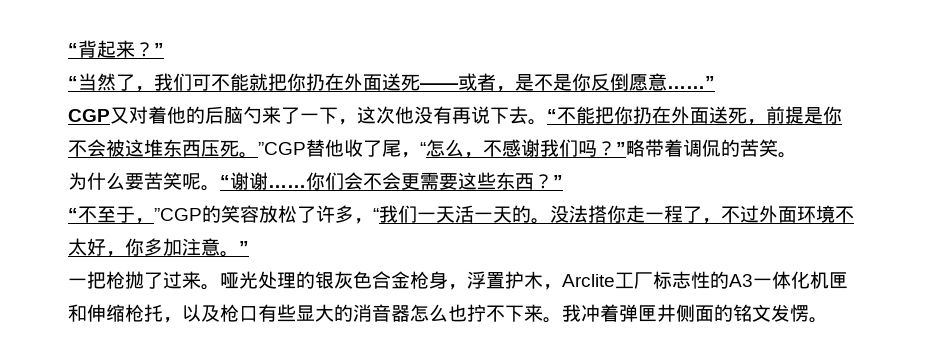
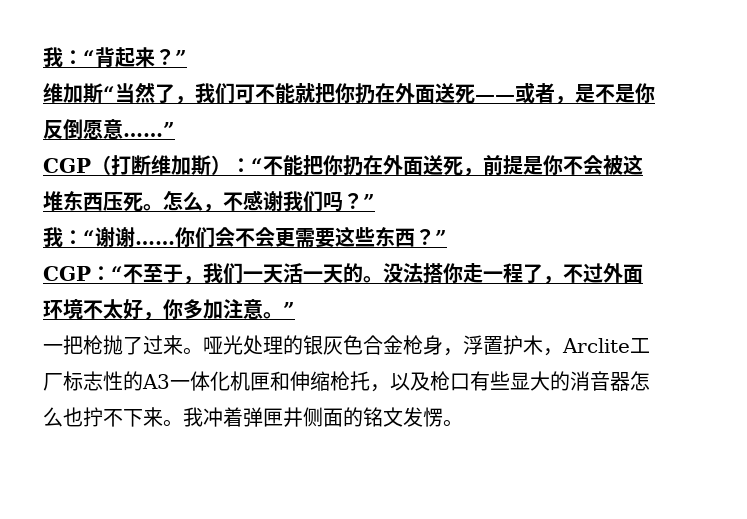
- “背起来？”
+ 我：“背起来？”
- “当然了，我们可不能就把你扔在外面送死——或者，是不是你反倒愿意……”
+ 维加斯“当然了，我们可不能就把你扔在外面送死——或者，是不是你反倒愿意……”
- CGP又对着他的后脑勺来了一下，这次他没有再说下去。“不能把你扔在外面送死，前提是你不会被这堆东西压死。”CGP替他收了尾，“怎么，不感谢我们吗？”略带着调侃的苦笑。
- 为什么要苦笑呢。“谢谢……
+ CGP（打断维加斯）：“不能把你扔在外面送死，前提是你不会被这堆东西压死。怎么，不感谢我们吗？”
+ 我：“谢谢……
- “不至于，”CGP的笑容放松了许多，“我们一天活一天的。
+ CGP：“不至于，我们一天活一天的。

